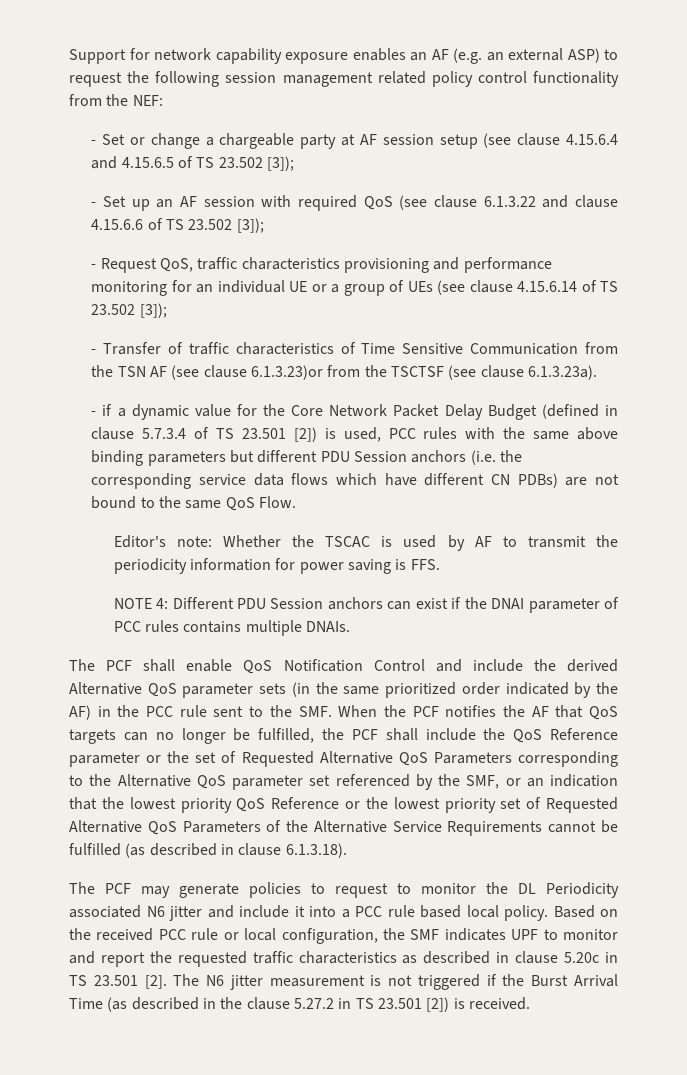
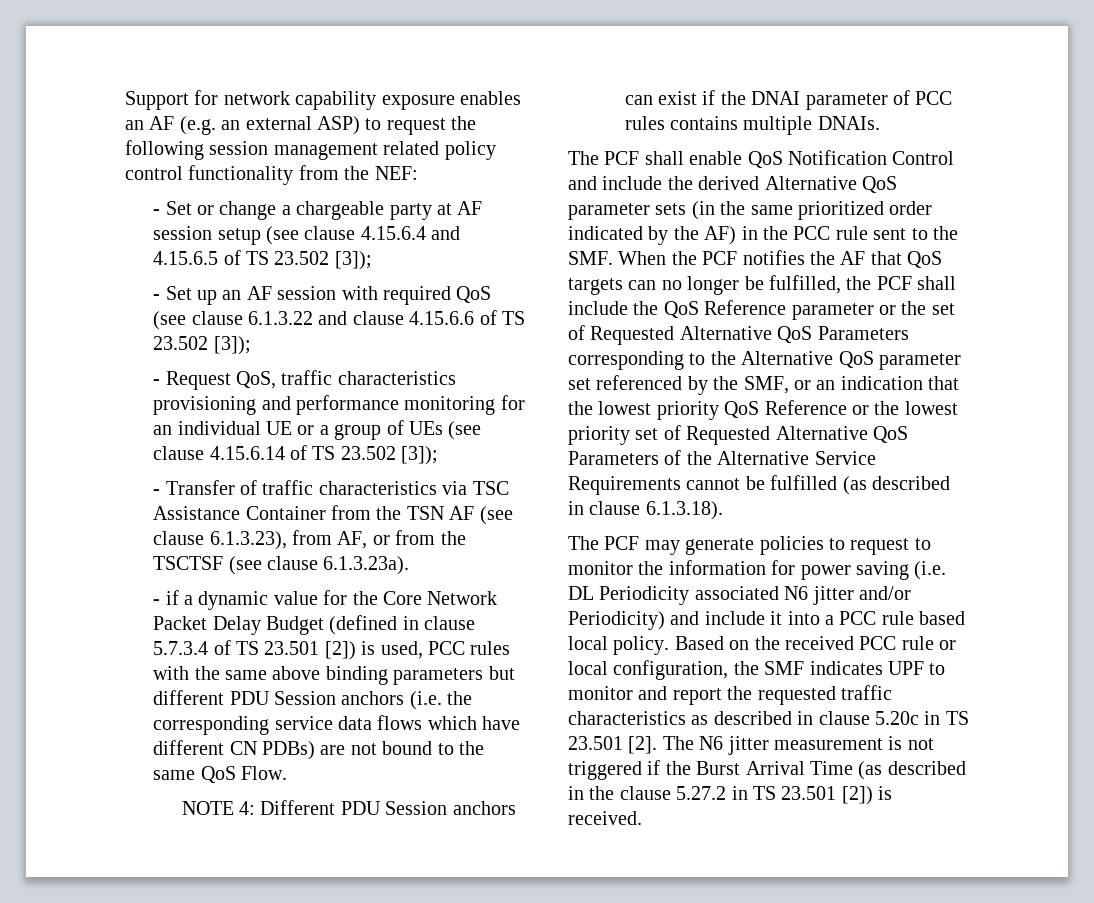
- - Transfer of traffic characteristics of Time Sensitive Communication from the TSN AF (see clause 6.1.3.23)or from the TSCTSF (see clause 6.1.3.23a).
+ - Transfer of traffic characteristics via TSC Assistance Container from the TSN AF (see clause 6.1.3.23), from AF, or from the TSCTSF (see clause 6.1.3.23a).
- Editor's note: Whether the TSCAC is used by AF to transmit the periodicity information for power saving is FFS.
- The PCF may generate policies to request to monitor the DL Periodicity associated N6 jitter and include it into a PCC rule based local policy.
+ The PCF may generate policies to request to monitor the information for power saving (i.e. DL Periodicity associated N6 jitter and/or Periodicity) and include it into a PCC rule based local policy.

